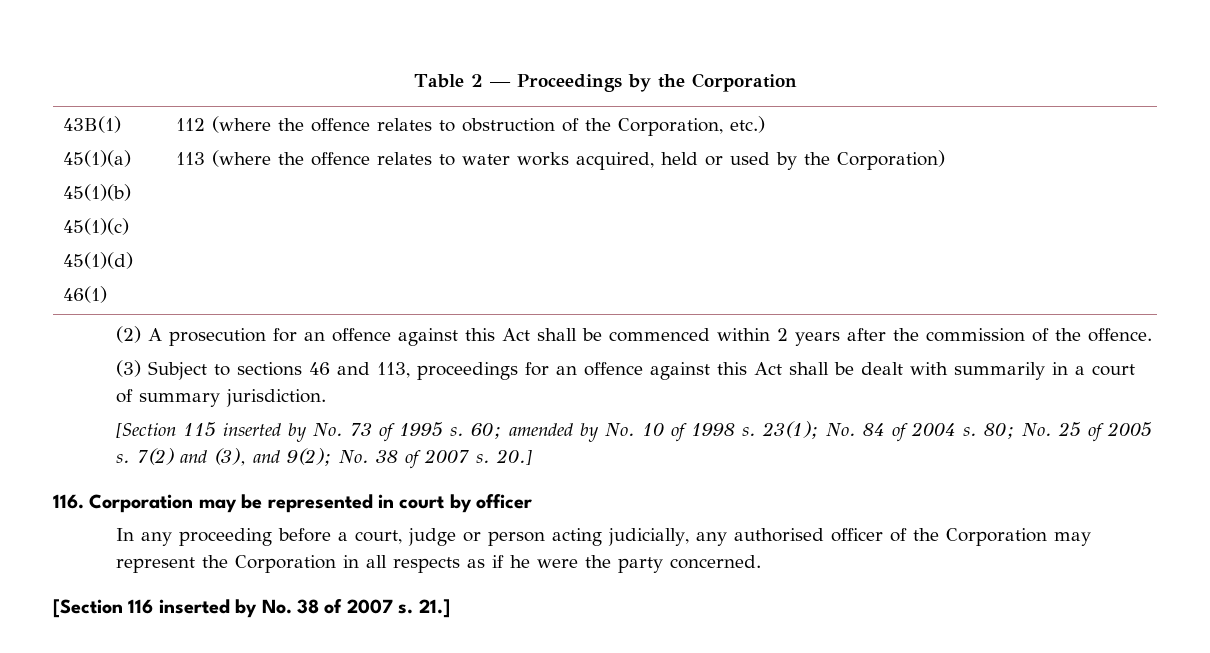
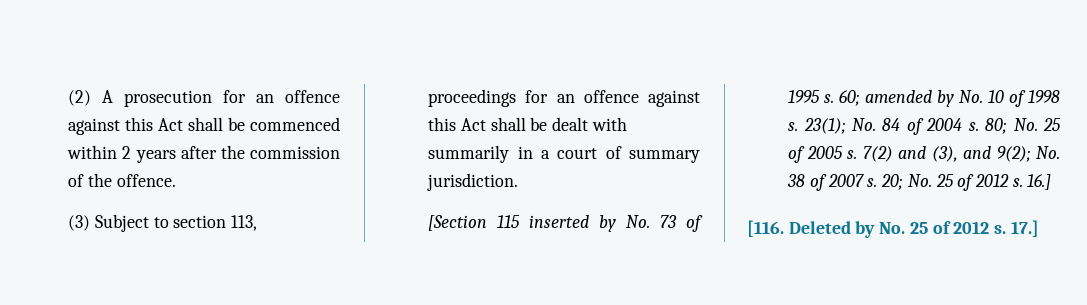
- Table 2 — Proceedings by the Corporation
- 43B(1)
- 45(1)(a)
- 45(1)(b)
- 45(1)(c)
- 45(1)(d)
- 46(1) | 112 (where the offence relates to obstruction of the Corporation, etc.)
- 113 (where the offence relates to water works acquired, held or used by the Corporation)
- (3) Subject to sections 46 and 113, proceedings for an offence against this Act shall be dealt with summarily in a court of summary jurisdiction.
+ (3) Subject to section 113, proceedings for an offence against this Act shall be dealt with summarily in a court of summary jurisdiction.
- 20.]
- 116. Corporation may be represented in court by officer
- In any proceeding before a court, judge or person acting judicially, any authorised officer of the Corporation may represent the Corporation in all respects as if he were the party concerned.
- [Section 116 inserted by No. 38 of 2007 s. 21.]
+ 20; No. 25 of 2012 s. 16.]
+ [116. Deleted by No. 25 of 2012 s. 17.]

